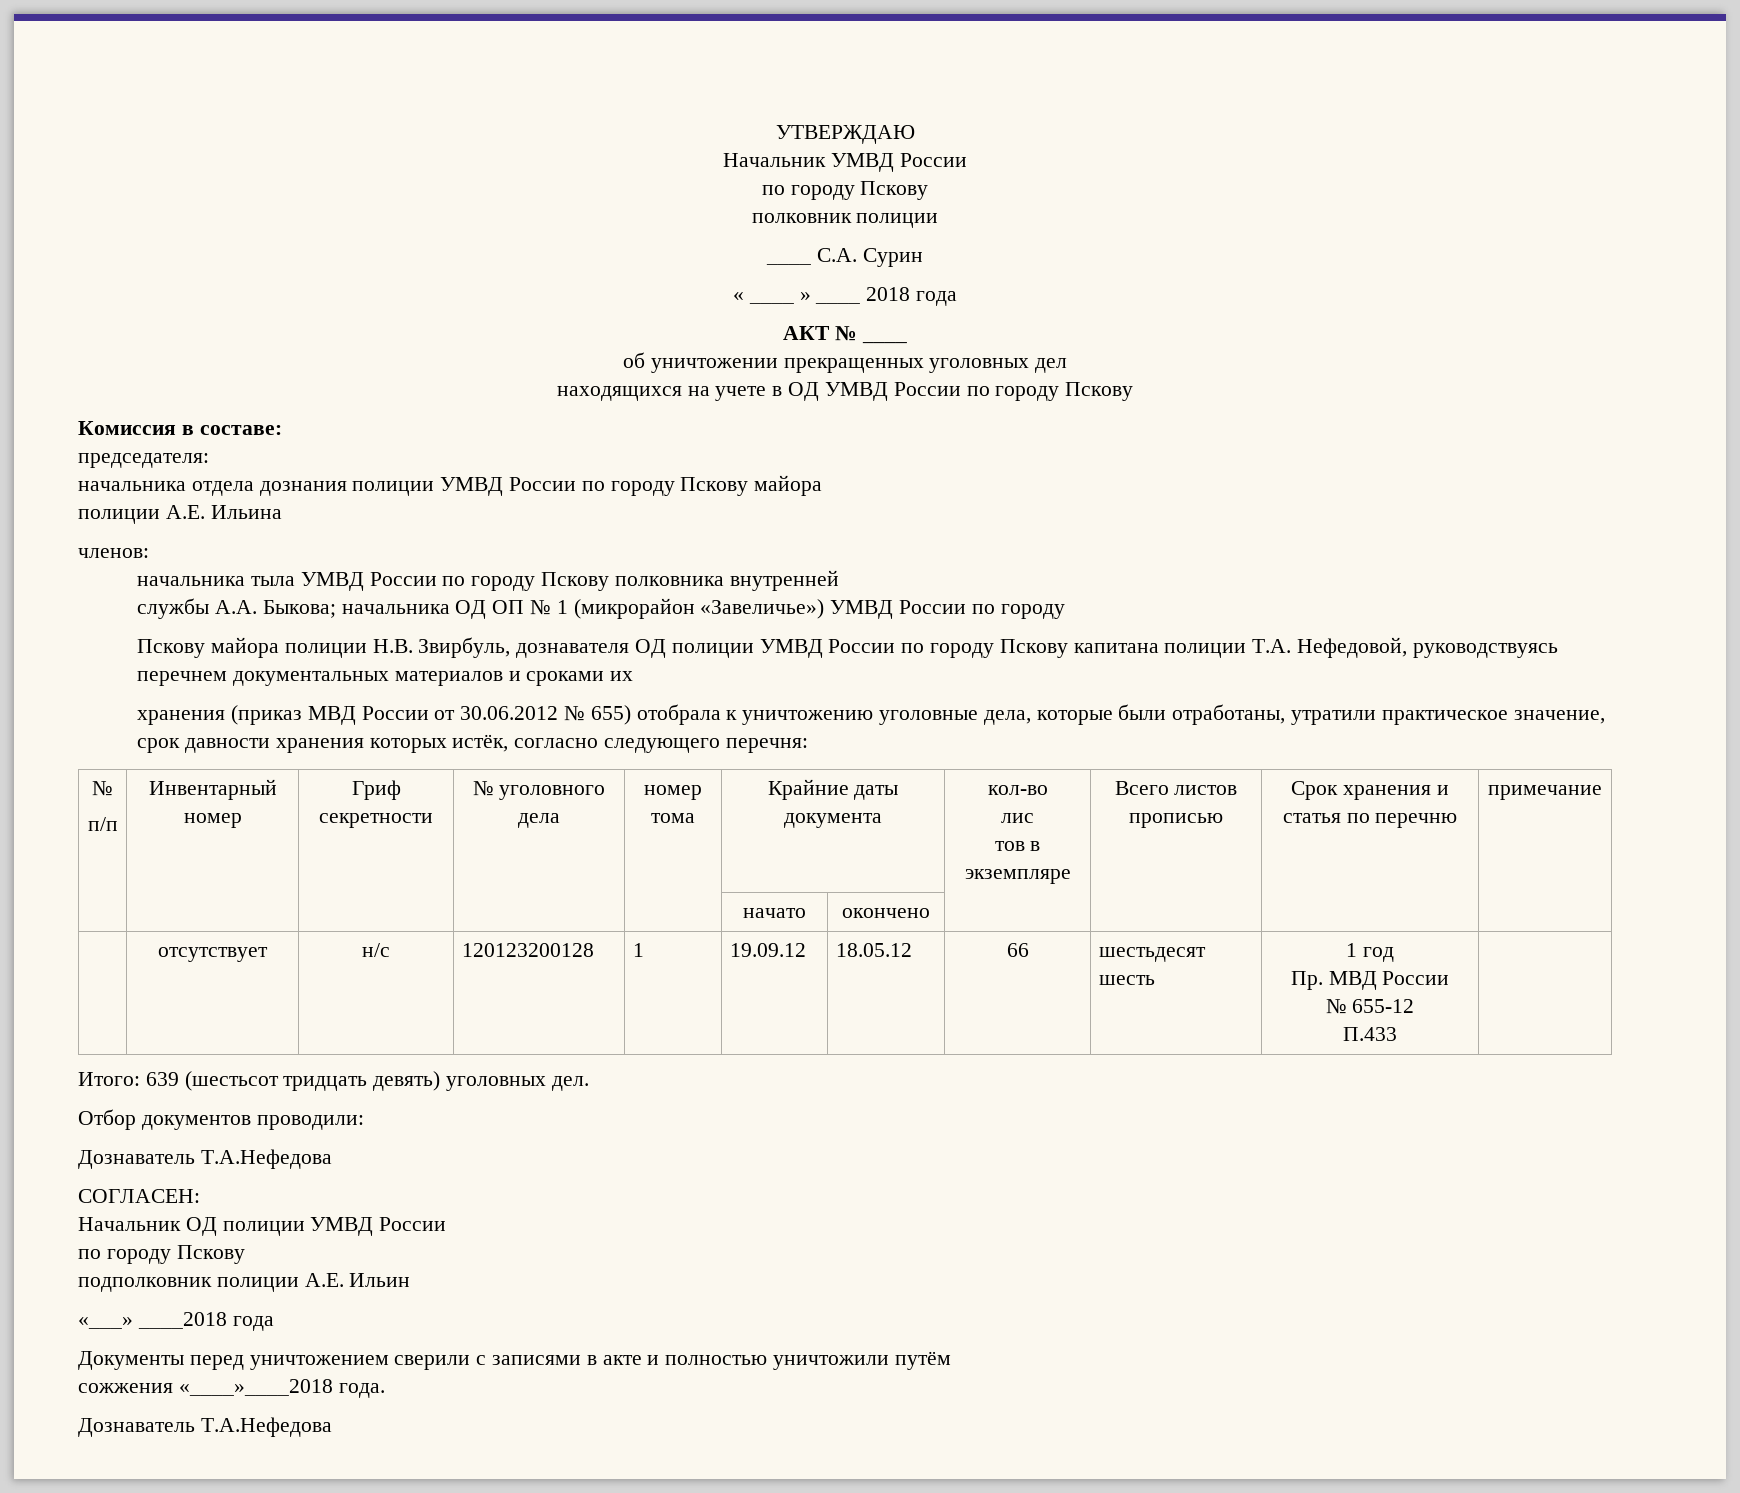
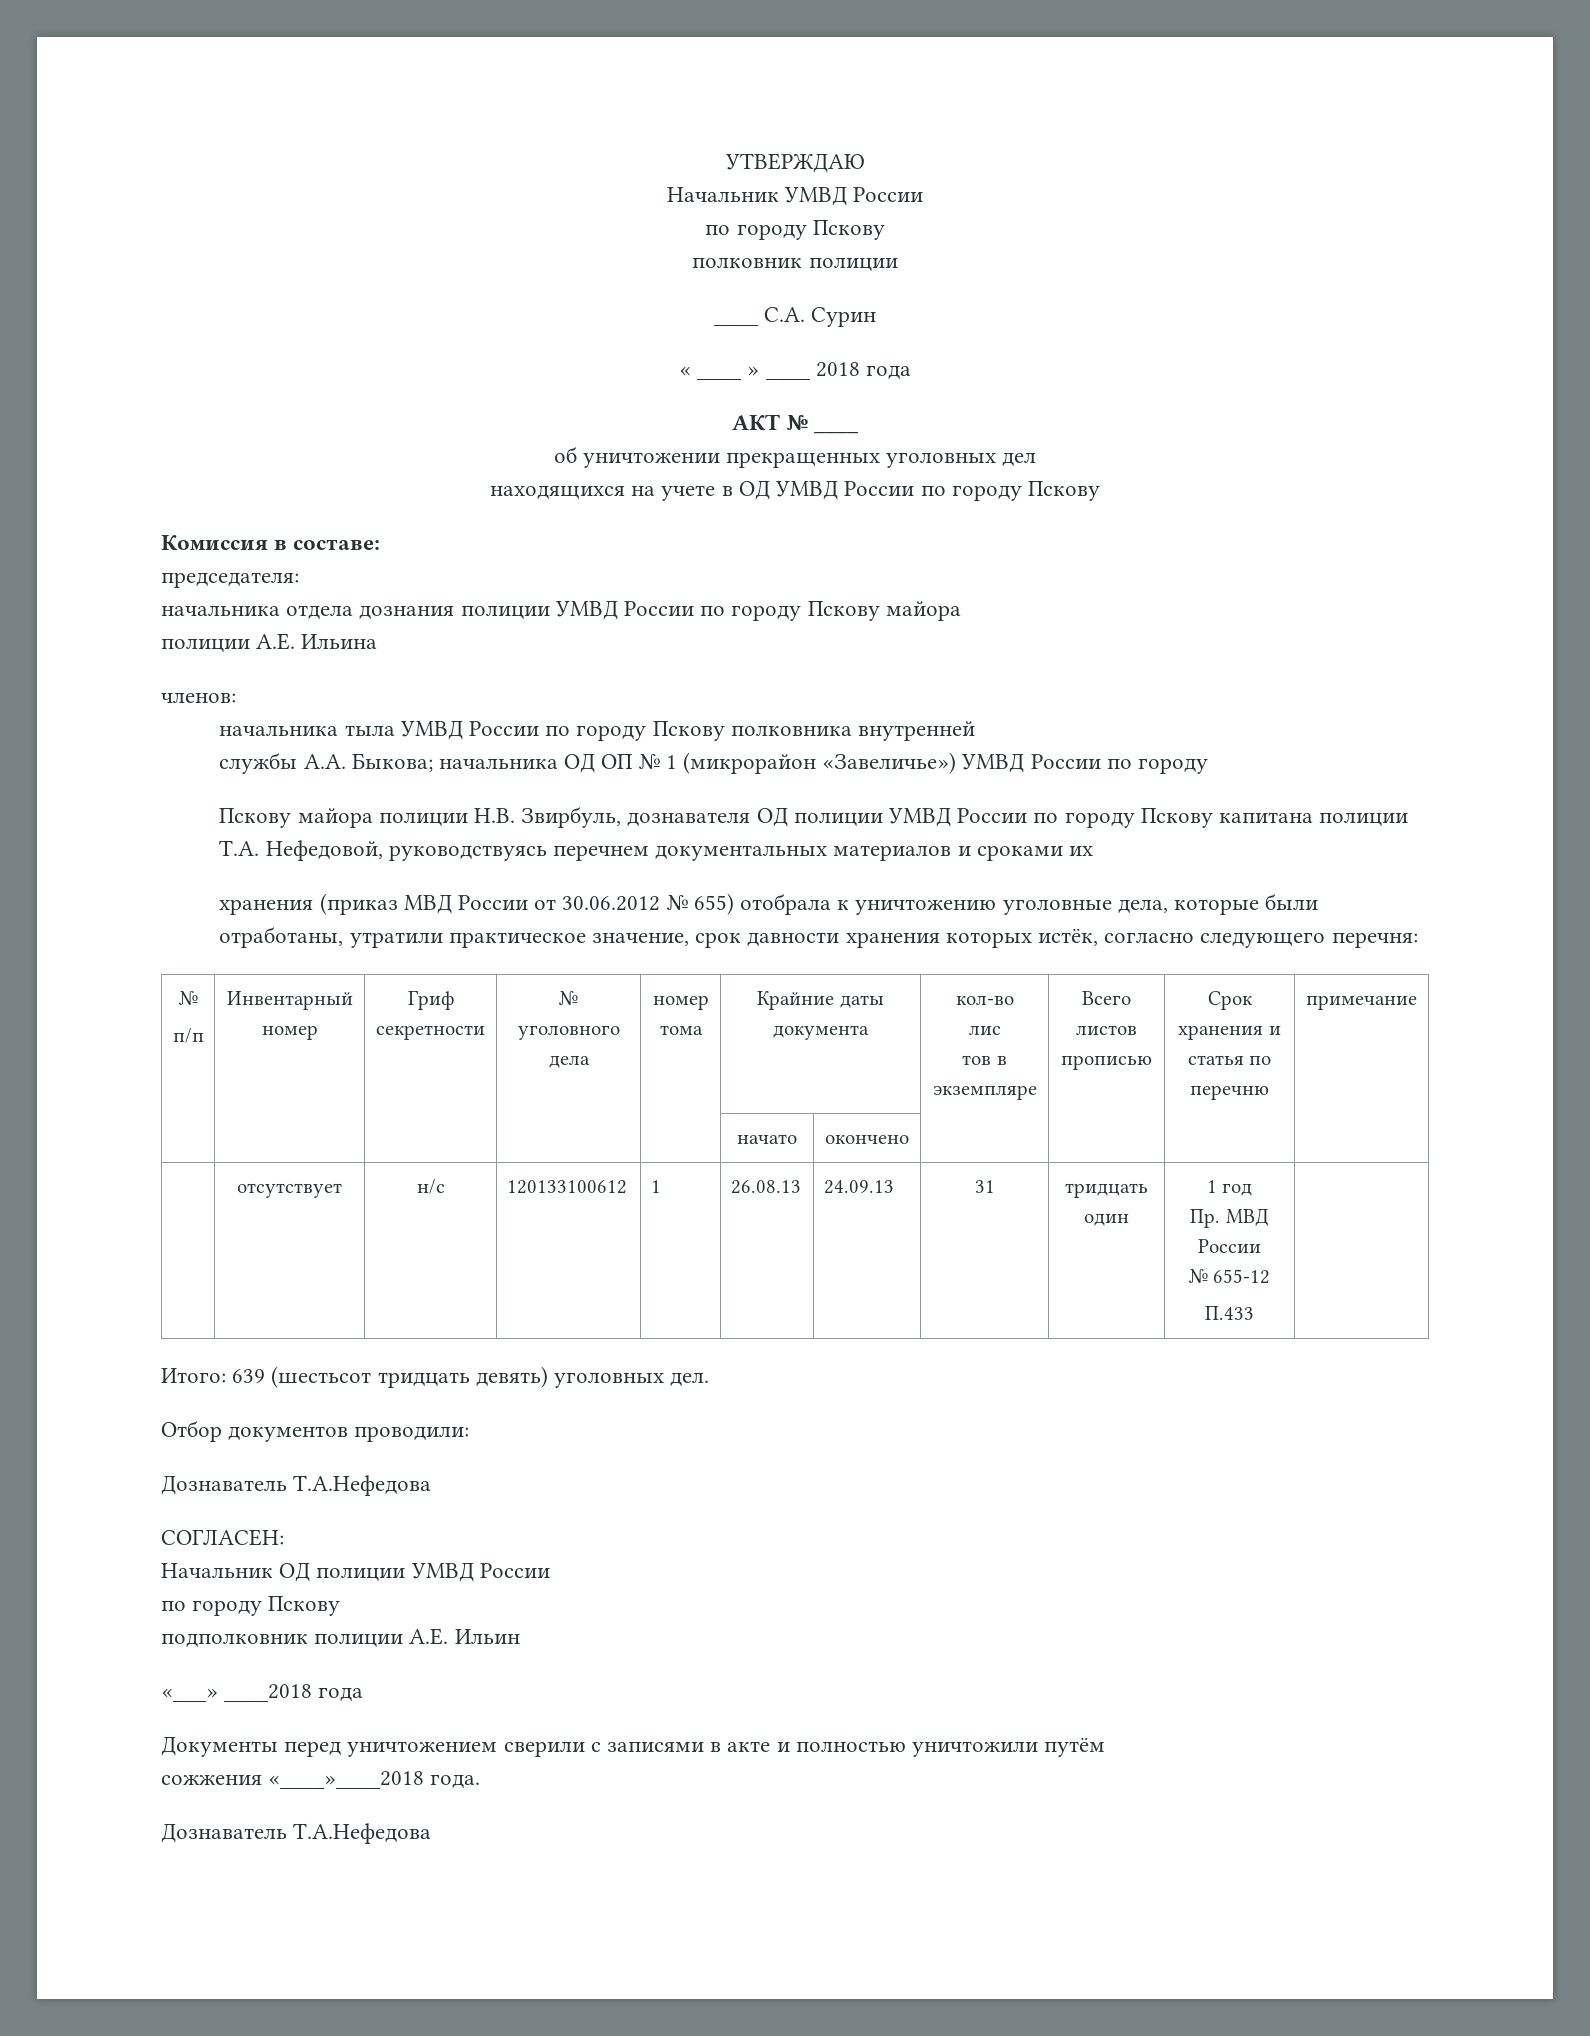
- | отсутствует | н/с | 120123200128 | 1 | 19.09.12 | 18.05.12 | 66 | шестьдесят шесть | 1 год
+ | отсутствует | н/с | 120133100612 | 1 | 26.08.13 | 24.09.13 | 31 | тридцать один | 1 год

